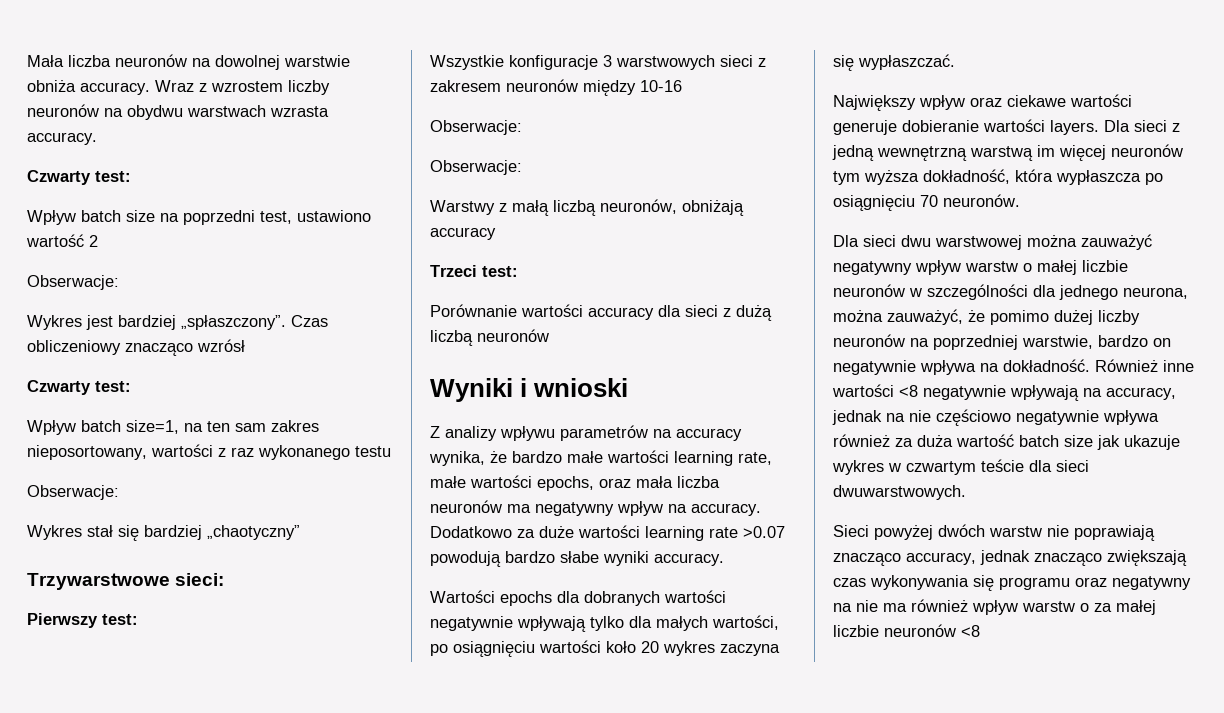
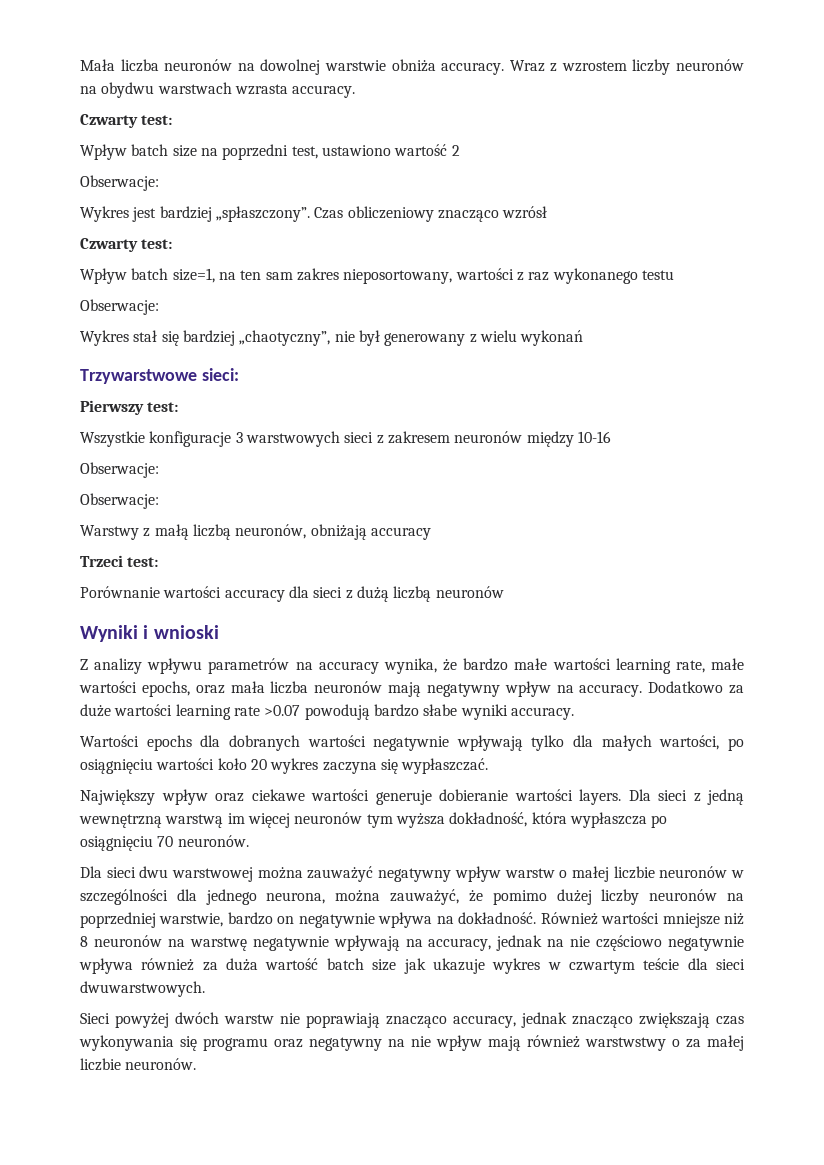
- Wykres stał się bardziej „chaotyczny”
+ Wykres stał się bardziej „chaotyczny”, nie był generowany z wielu wykonań
- Z analizy wpływu parametrów na accuracy wynika, że bardzo małe wartości learning rate, małe wartości epochs, oraz mała liczba neuronów ma negatywny wpływ na accuracy.
+ Z analizy wpływu parametrów na accuracy wynika, że bardzo małe wartości learning rate, małe wartości epochs, oraz mała liczba neuronów mają negatywny wpływ na accuracy.
- Również inne wartości <8 negatywnie wpływają na accuracy, jednak na nie częściowo negatywnie wpływa również za duża wartość batch size jak ukazuje wykres w czwartym teście dla sieci dwuwarstwowych.
+ Również wartości mniejsze niż 8 neuronów na warstwę negatywnie wpływają na accuracy, jednak na nie częściowo negatywnie wpływa również za duża wartość batch size jak ukazuje wykres w czwartym teście dla sieci dwuwarstwowych.
- Sieci powyżej dwóch warstw nie poprawiają znacząco accuracy, jednak znacząco zwiększają czas wykonywania się programu oraz negatywny na nie ma również wpływ warstw o za małej liczbie neuronów <8
+ Sieci powyżej dwóch warstw nie poprawiają znacząco accuracy, jednak znacząco zwiększają czas wykonywania się programu oraz negatywny na nie wpływ mają również warstwstwy o za małej liczbie neuronów.

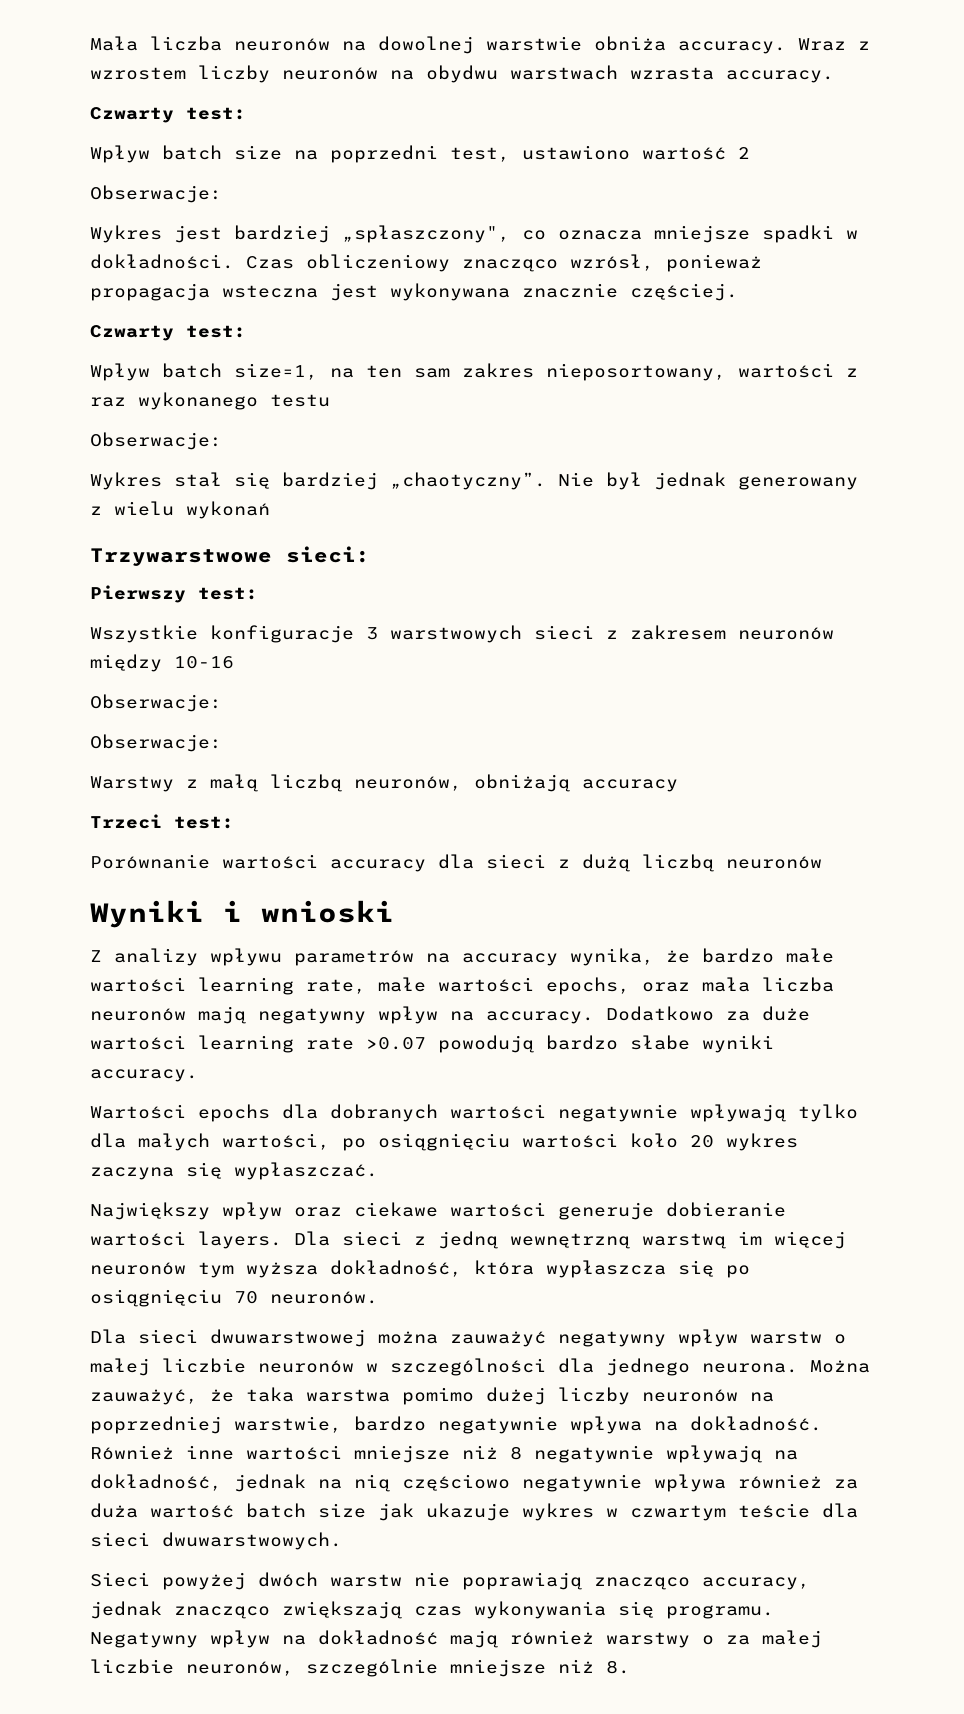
- Wykres jest bardziej „spłaszczony”. Czas obliczeniowy znacząco wzrósł
+ Wykres jest bardziej „spłaszczony", co oznacza mniejsze spadki w dokładności. Czas obliczeniowy znacząco wzrósł, ponieważ propagacja wsteczna jest wykonywana znacznie częściej.
- Wykres stał się bardziej „chaotyczny”, nie był generowany z wielu wykonań
+ Wykres stał się bardziej „chaotyczny”. Nie był jednak generowany z wielu wykonań
- Dla sieci z jedną wewnętrzną warstwą im więcej neuronów tym wyższa dokładność, która wypłaszcza po osiągnięciu 70 neuronów.
+ Dla sieci z jedną wewnętrzną warstwą im więcej neuronów tym wyższa dokładność, która wypłaszcza się po osiągnięciu 70 neuronów.
- Dla sieci dwu warstwowej można zauważyć negatywny wpływ warstw o małej liczbie neuronów w szczególności dla jednego neurona, można zauważyć, że pomimo dużej liczby neuronów na poprzedniej warstwie, bardzo on negatywnie wpływa na dokładność.
+ Dla sieci dwuwarstwowej można zauważyć negatywny wpływ warstw o małej liczbie neuronów w szczególności dla jednego neurona. Można zauważyć, że taka warstwa pomimo dużej liczby neuronów na poprzedniej warstwie, bardzo negatywnie wpływa na dokładność.
- Również wartości mniejsze niż 8 neuronów na warstwę negatywnie wpływają na accuracy, jednak na nie częściowo negatywnie wpływa również za duża wartość batch size jak ukazuje wykres w czwartym teście dla sieci dwuwarstwowych.
+ Również inne wartości mniejsze niż 8 negatywnie wpływają na dokładność, jednak na nią częściowo negatywnie wpływa również za duża wartość batch size jak ukazuje wykres w czwartym teście dla sieci dwuwarstwowych.
- Sieci powyżej dwóch warstw nie poprawiają znacząco accuracy, jednak znacząco zwiększają czas wykonywania się programu oraz negatywny na nie wpływ mają również warstwstwy o za małej liczbie neuronów.
+ Sieci powyżej dwóch warstw nie poprawiają znacząco accuracy, jednak znacząco zwiększają czas wykonywania się programu. Negatywny wpływ na dokładność mają również warstwy o za małej liczbie neuronów, szczególnie mniejsze niż 8.

